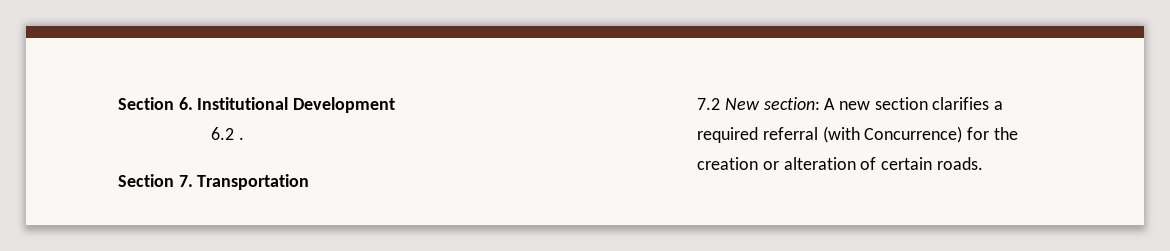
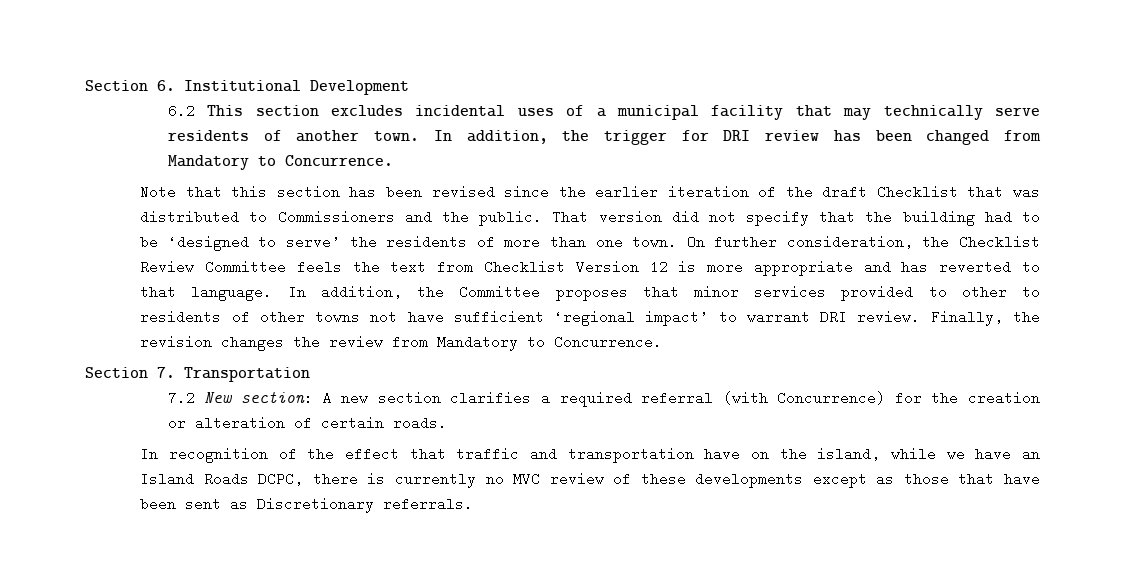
- 6.2 .
+ 6.2 This section excludes incidental uses of a municipal facility that may technically serve residents of another town. In addition, the trigger for DRI review has been changed from Mandatory to Concurrence.
+ Note that this section has been revised since the earlier iteration of the draft Checklist that was distributed to Commissioners and the public. That version did not specify that the building had to be ‘designed to serve’ the residents of more than one town. On further consideration, the Checklist Review Committee feels the text from Checklist Version 12 is more appropriate and has reverted to that language. In addition, the Committee proposes that minor services provided to other to residents of other towns not have sufficient ‘regional impact’ to warrant DRI review. Finally, the revision changes the review from Mandatory to Concurrence.
+ In recognition of the effect that traffic and transportation have on the island, while we have an Island Roads DCPC, there is currently no MVC review of these developments except as those that have been sent as Discretionary referrals.

